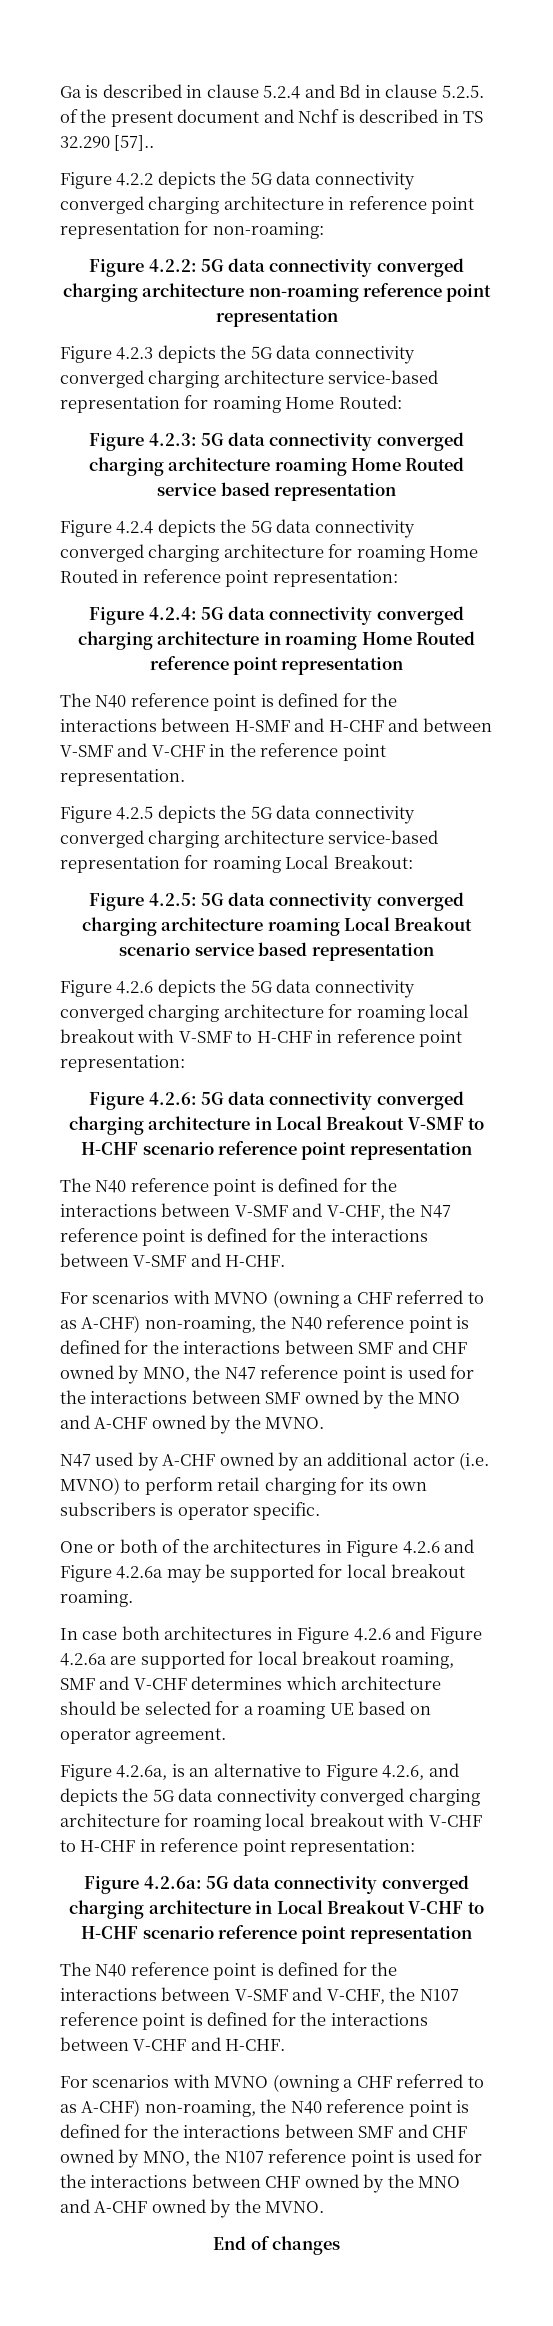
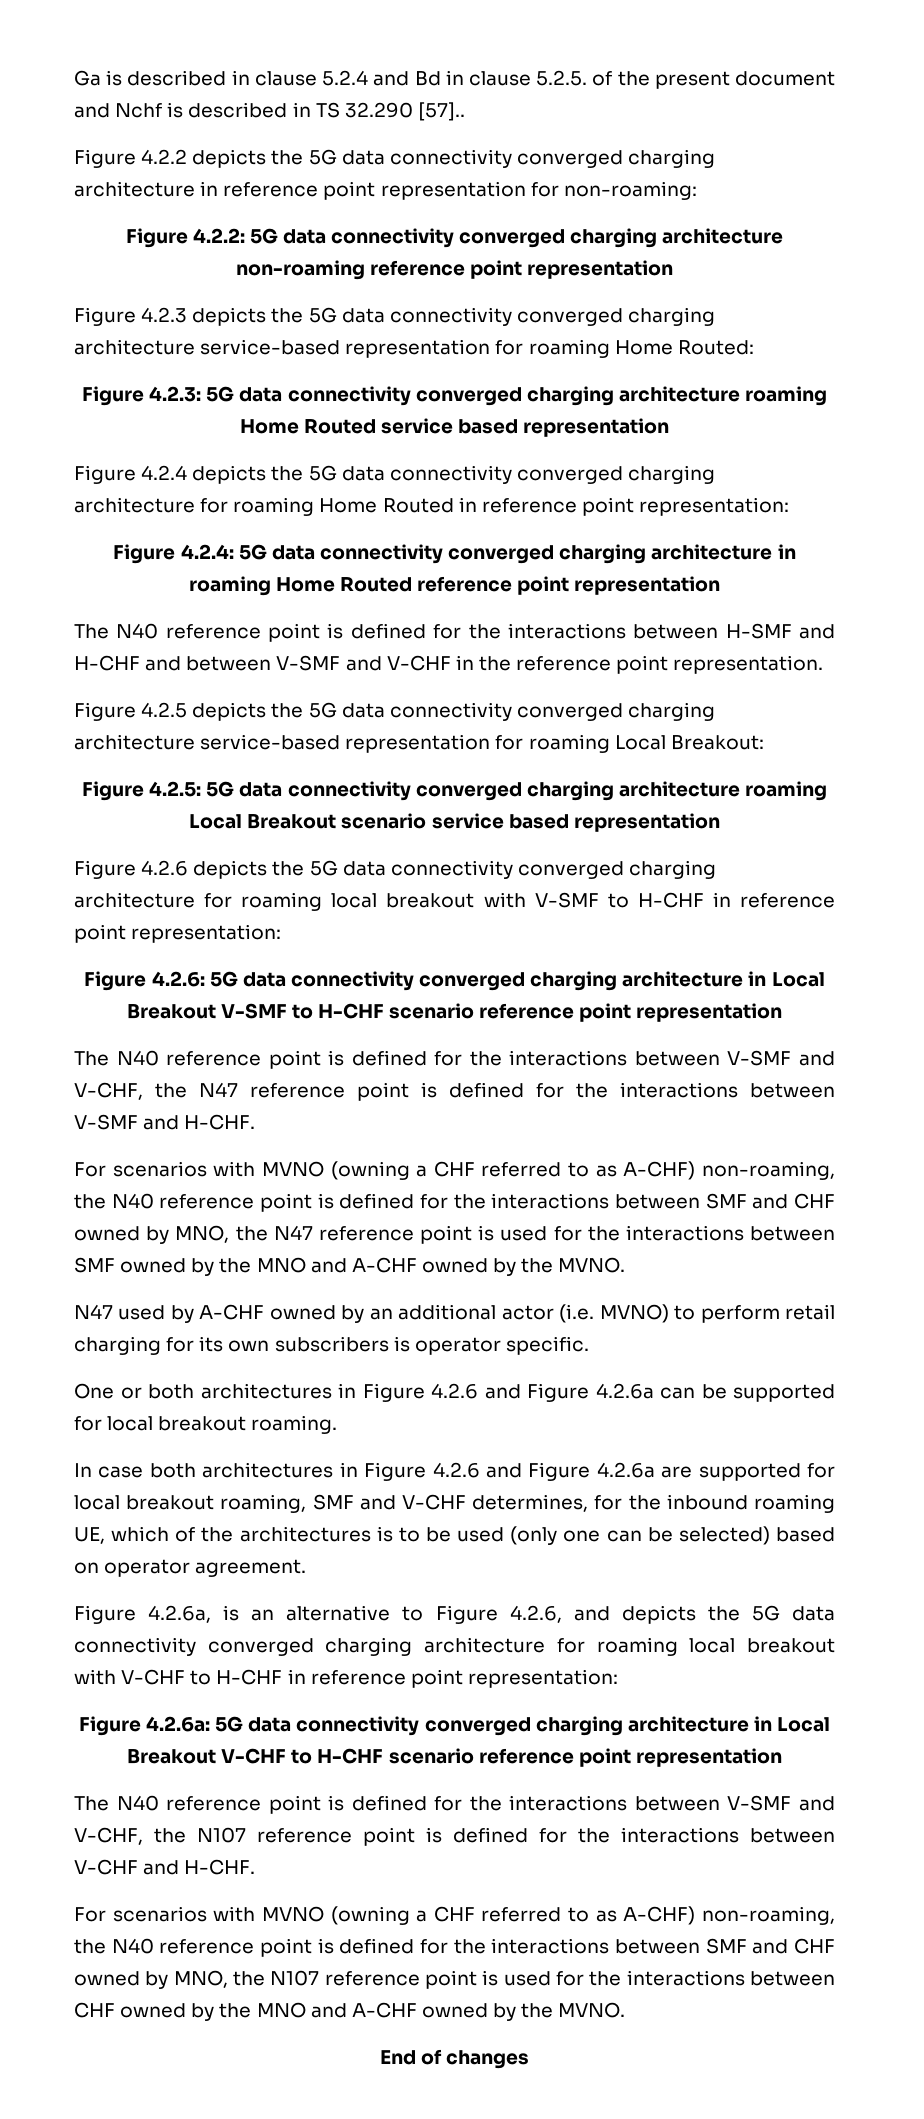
- One or both of the architectures in Figure 4.2.6 and Figure 4.2.6a may be supported for local breakout roaming.
+ One or both architectures in Figure 4.2.6 and Figure 4.2.6a can be supported for local breakout roaming.
- In case both architectures in Figure 4.2.6 and Figure 4.2.6a are supported for local breakout roaming, SMF and V-CHF determines which architecture should be selected for a roaming UE based on operator agreement.
+ In case both architectures in Figure 4.2.6 and Figure 4.2.6a are supported for local breakout roaming, SMF and V-CHF determines, for the inbound roaming UE, which of the architectures is to be used (only one can be selected) based on operator agreement.

